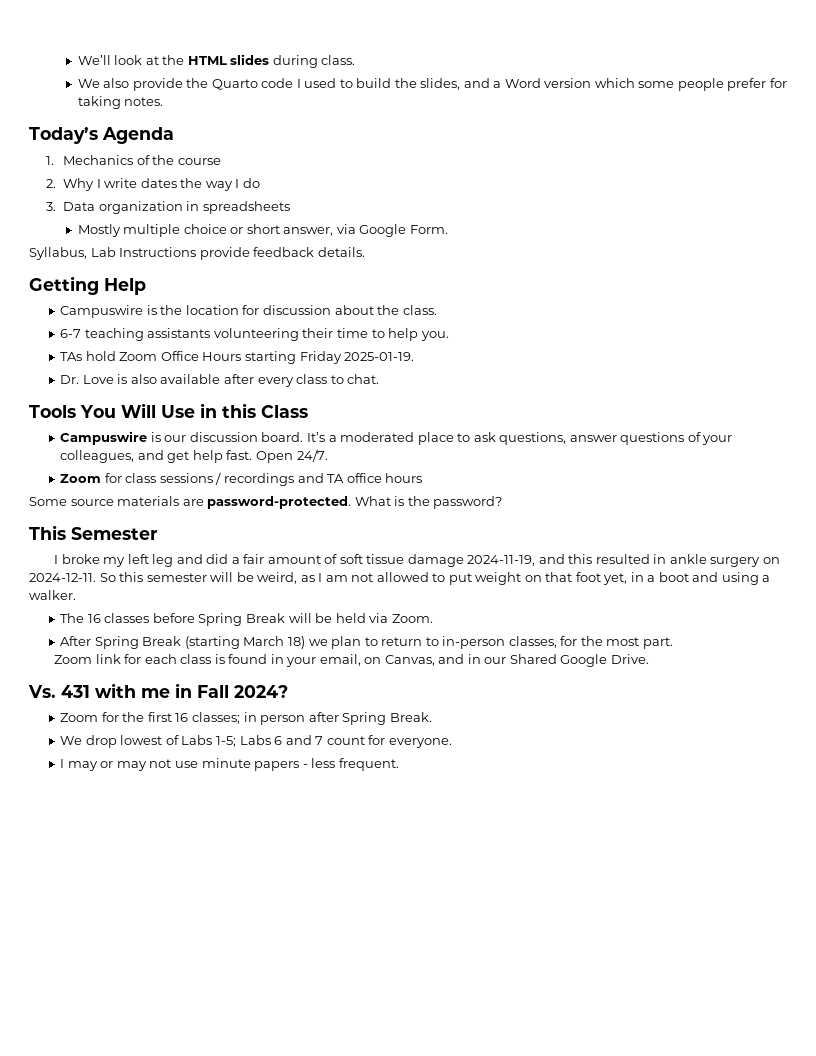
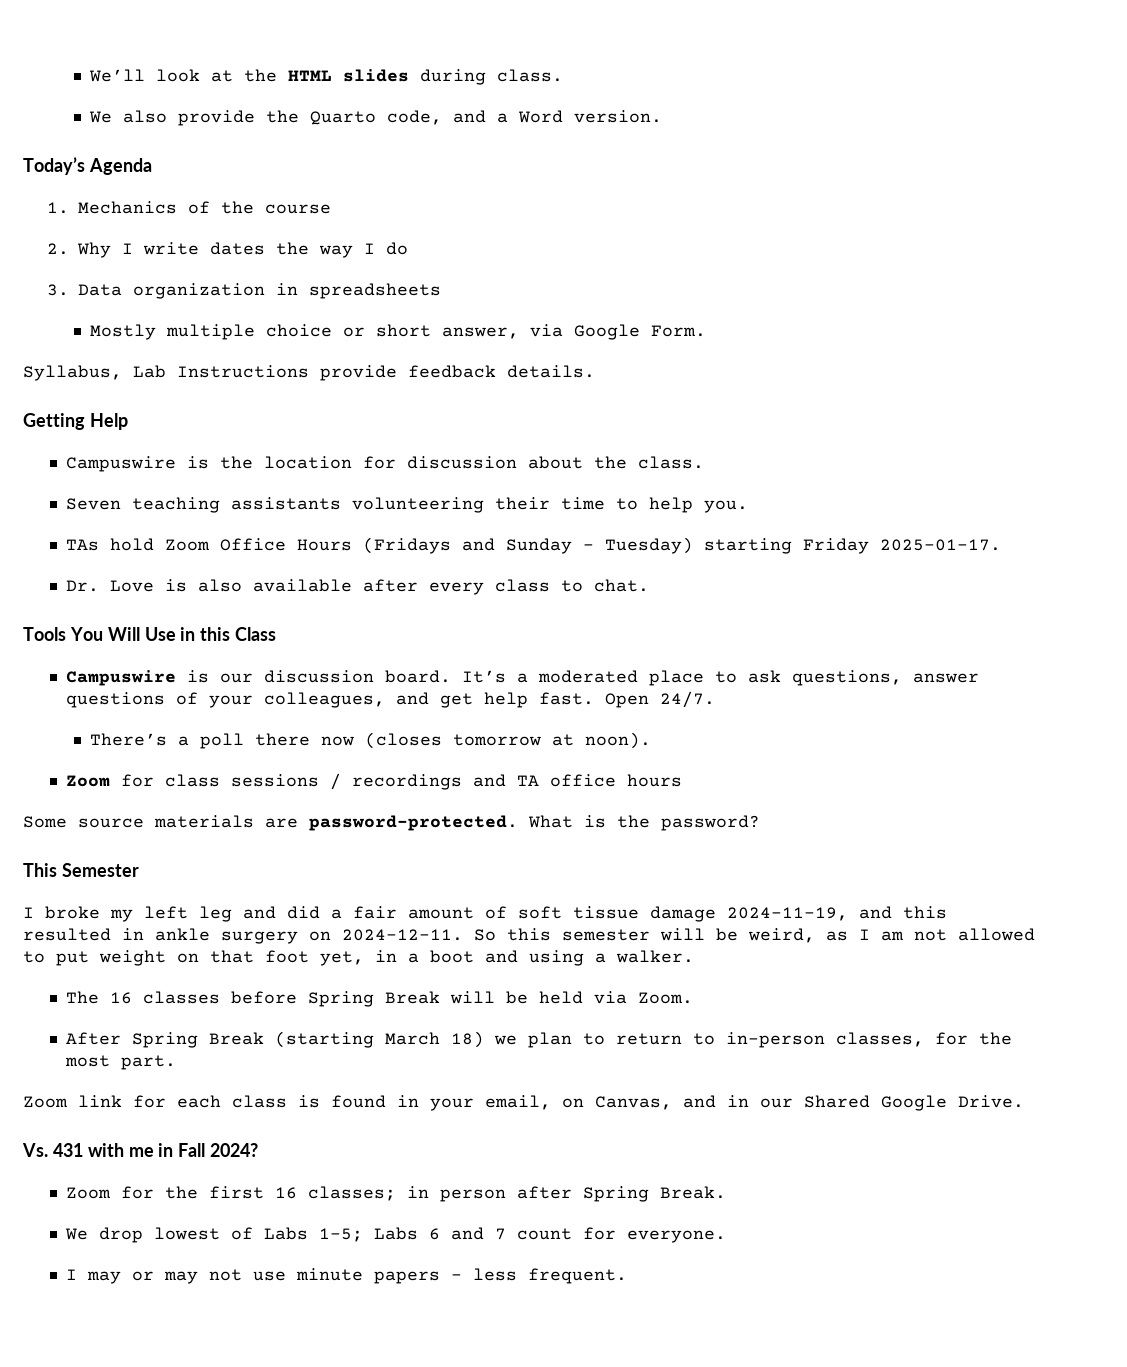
- We also provide the Quarto code I used to build the slides, and a Word version which some people prefer for taking notes.
+ We also provide the Quarto code, and a Word version.
- 6-7 teaching assistants volunteering their time to help you.
+ Seven teaching assistants volunteering their time to help you.
- TAs hold Zoom Office Hours starting Friday 2025-01-19.
+ TAs hold Zoom Office Hours (Fridays and Sunday - Tuesday) starting Friday 2025-01-17.
+ There’s a poll there now (closes tomorrow at noon).

